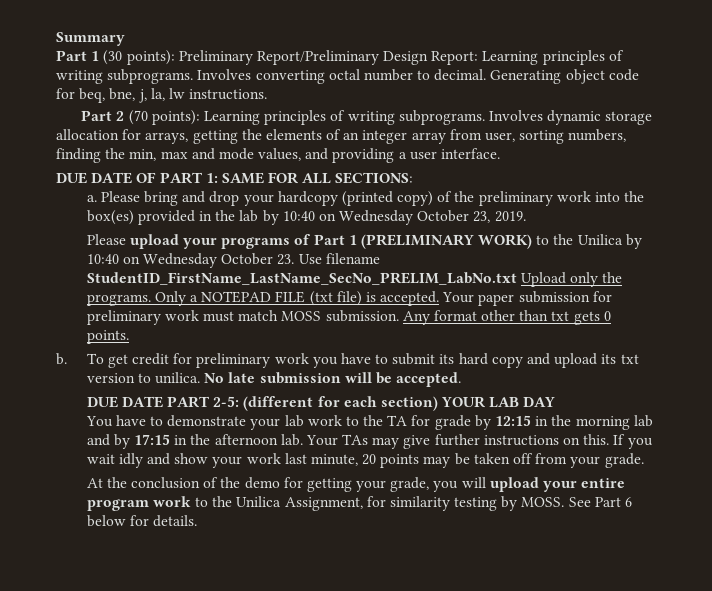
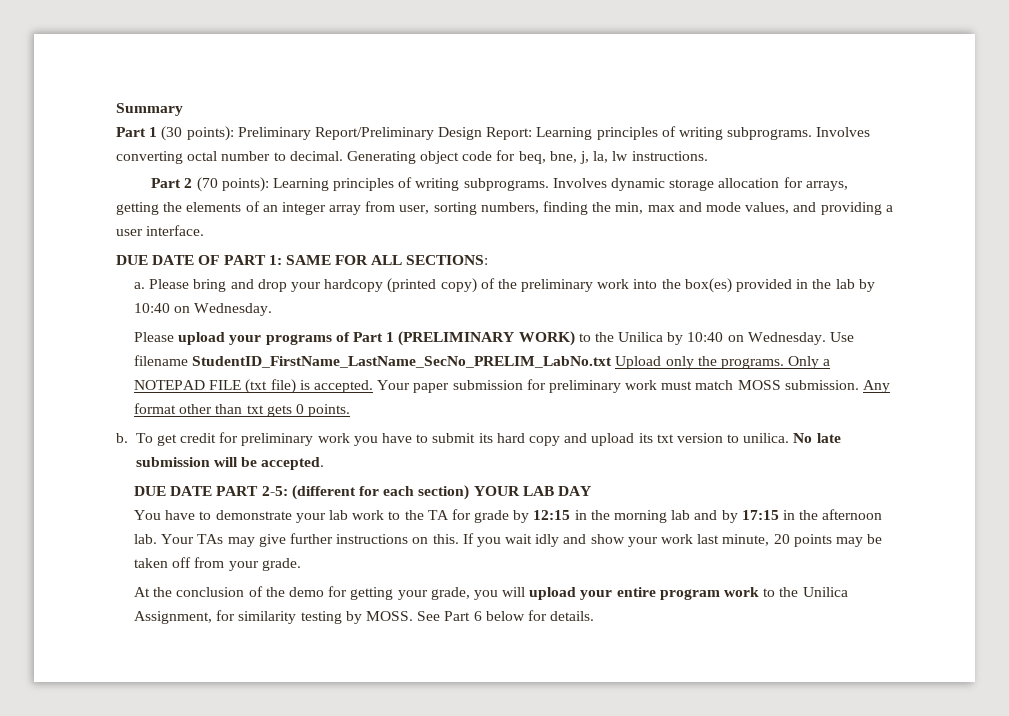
- Please bring and drop your hardcopy (printed copy) of the preliminary work into the box(es) provided in the lab by 10:40 on Wednesday October 23, 2019.
+ Please bring and drop your hardcopy (printed copy) of the preliminary work into the box(es) provided in the lab by 10:40 on Wednesday.
- Please upload your programs of Part 1 (PRELIMINARY WORK) to the Unilica by 10:40 on Wednesday October 23. Use filename StudentID_FirstName_LastName_SecNo_PRELIM_LabNo.txt Upload only the programs.
+ Please upload your programs of Part 1 (PRELIMINARY WORK) to the Unilica by 10:40 on Wednesday. Use filename StudentID_FirstName_LastName_SecNo_PRELIM_LabNo.txt Upload only the programs.

